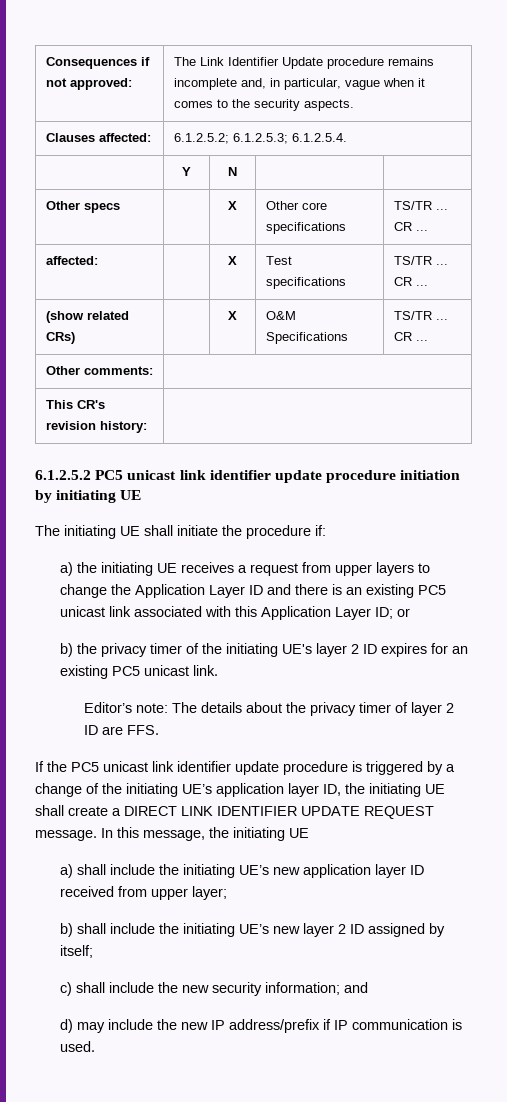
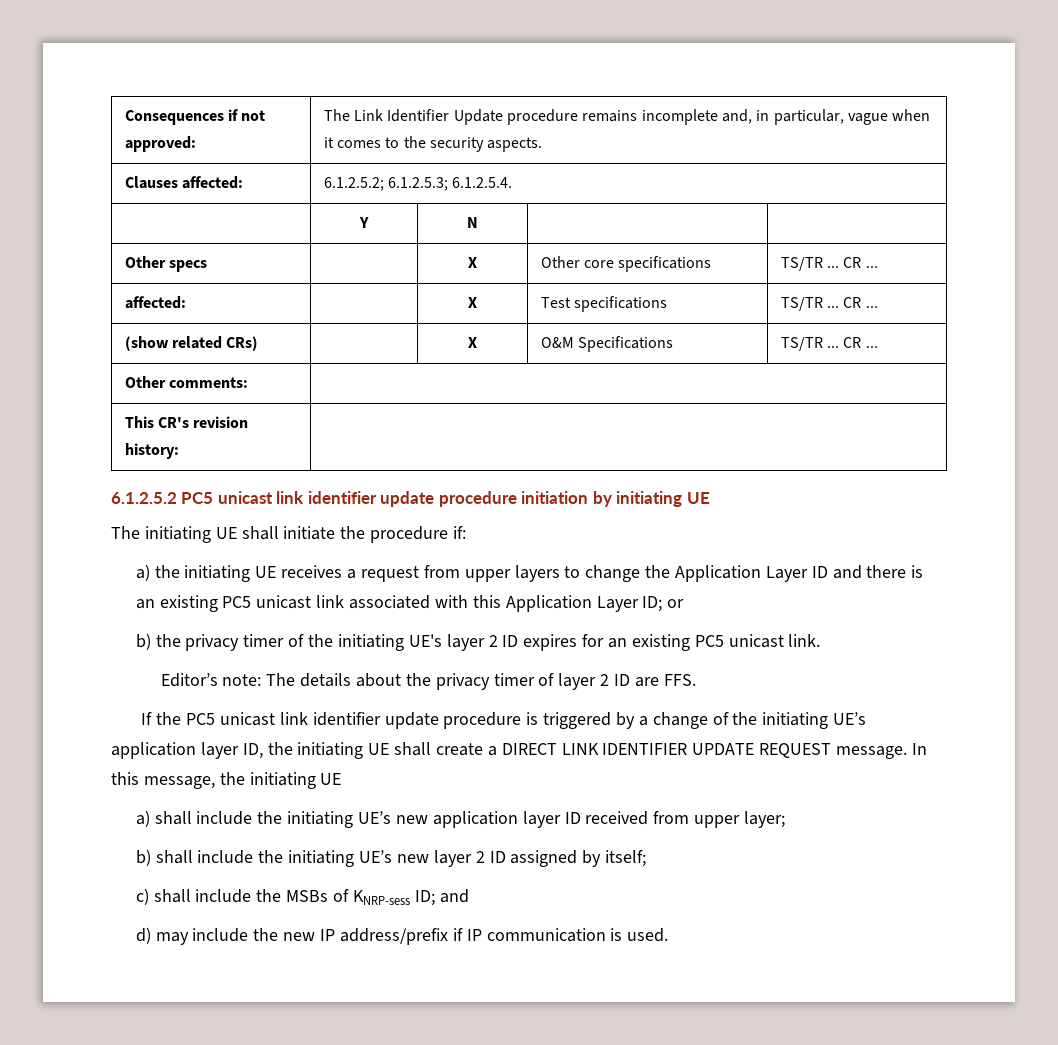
- c) shall include the new security information; and
+ c) shall include the MSBs of KNRP-sess ID; and

